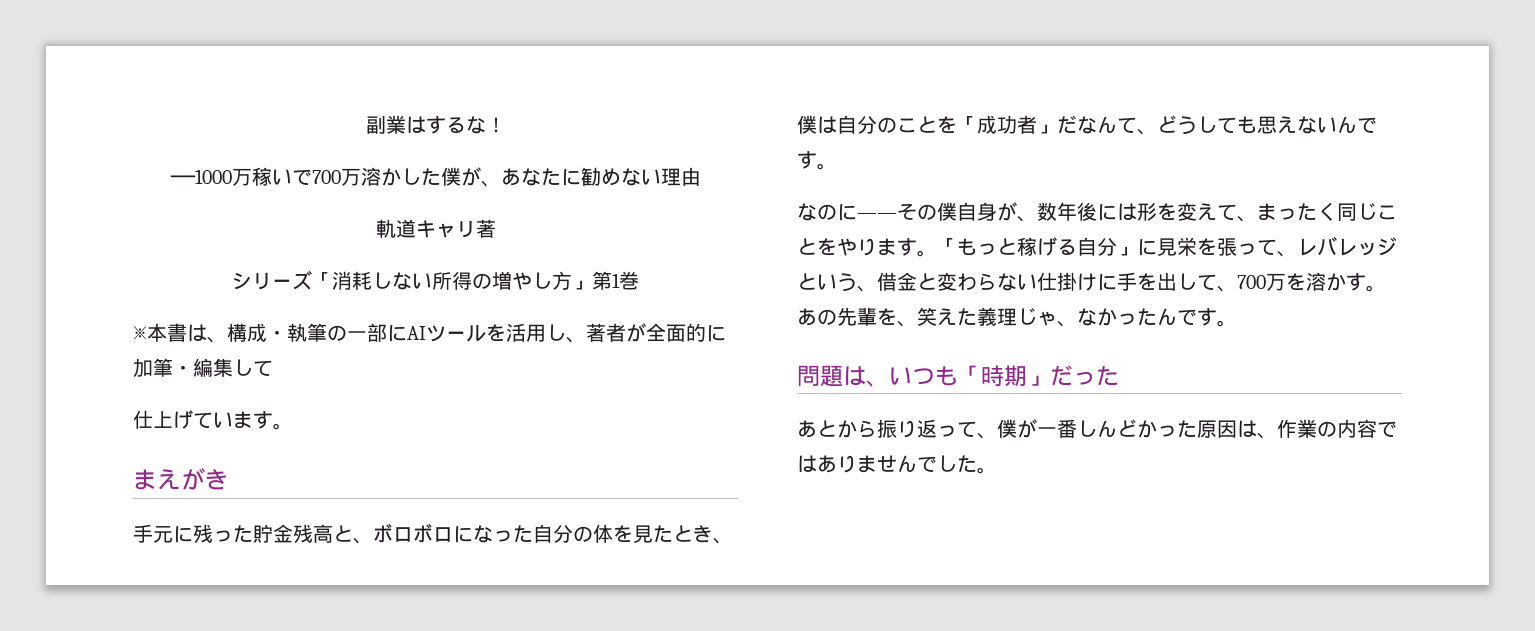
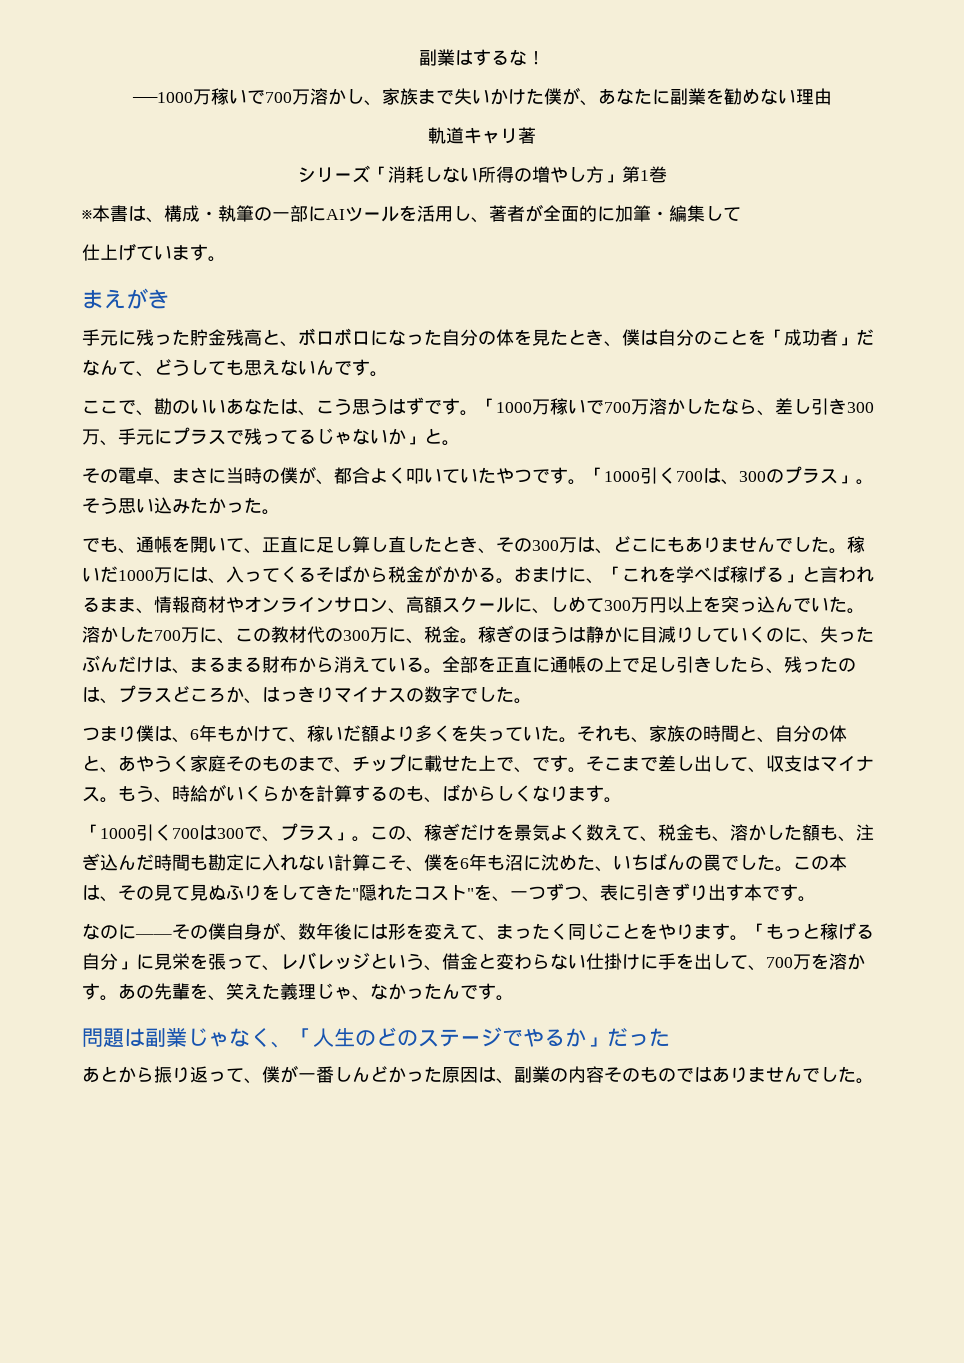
- ──1000万稼いで700万溶かした僕が、あなたに勧めない理由
+ ──1000万稼いで700万溶かし、家族まで失いかけた僕が、あなたに副業を勧めない理由
+ ここで、勘のいいあなたは、こう思うはずです。「1000万稼いで700万溶かしたなら、差し引き300万、手元にプラスで残ってるじゃないか」と。
+ その電卓、まさに当時の僕が、都合よく叩いていたやつです。「1000引く700は、300のプラス」。そう思い込みたかった。
+ でも、通帳を開いて、正直に足し算し直したとき、その300万は、どこにもありませんでした。稼いだ1000万には、入ってくるそばから税金がかかる。おまけに、「これを学べば稼げる」と言われるまま、情報商材やオンラインサロン、高額スクールに、しめて300万円以上を突っ込んでいた。溶かした700万に、この教材代の300万に、税金。稼ぎのほうは静かに目減りしていくのに、失ったぶんだけは、まるまる財布から消えている。全部を正直に通帳の上で足し引きしたら、残ったのは、プラスどころか、はっきりマイナスの数字でした。
+ つまり僕は、6年もかけて、稼いだ額より多くを失っていた。それも、家族の時間と、自分の体と、あやうく家庭そのものまで、チップに載せた上で、です。そこまで差し出して、収支はマイナス。もう、時給がいくらかを計算するのも、ばからしくなります。
+ 「1000引く700は300で、プラス」。この、稼ぎだけを景気よく数えて、税金も、溶かした額も、注ぎ込んだ時間も勘定に入れない計算こそ、僕を6年も沼に沈めた、いちばんの罠でした。この本は、その見て見ぬふりをしてきた"隠れたコスト"を、一つずつ、表に引きずり出す本です。
- 問題は、いつも「時期」だった
+ 問題は副業じゃなく、「人生のどのステージでやるか」だった
- あとから振り返って、僕が一番しんどかった原因は、作業の内容ではありませんでした。
+ あとから振り返って、僕が一番しんどかった原因は、副業の内容そのものではありませんでした。

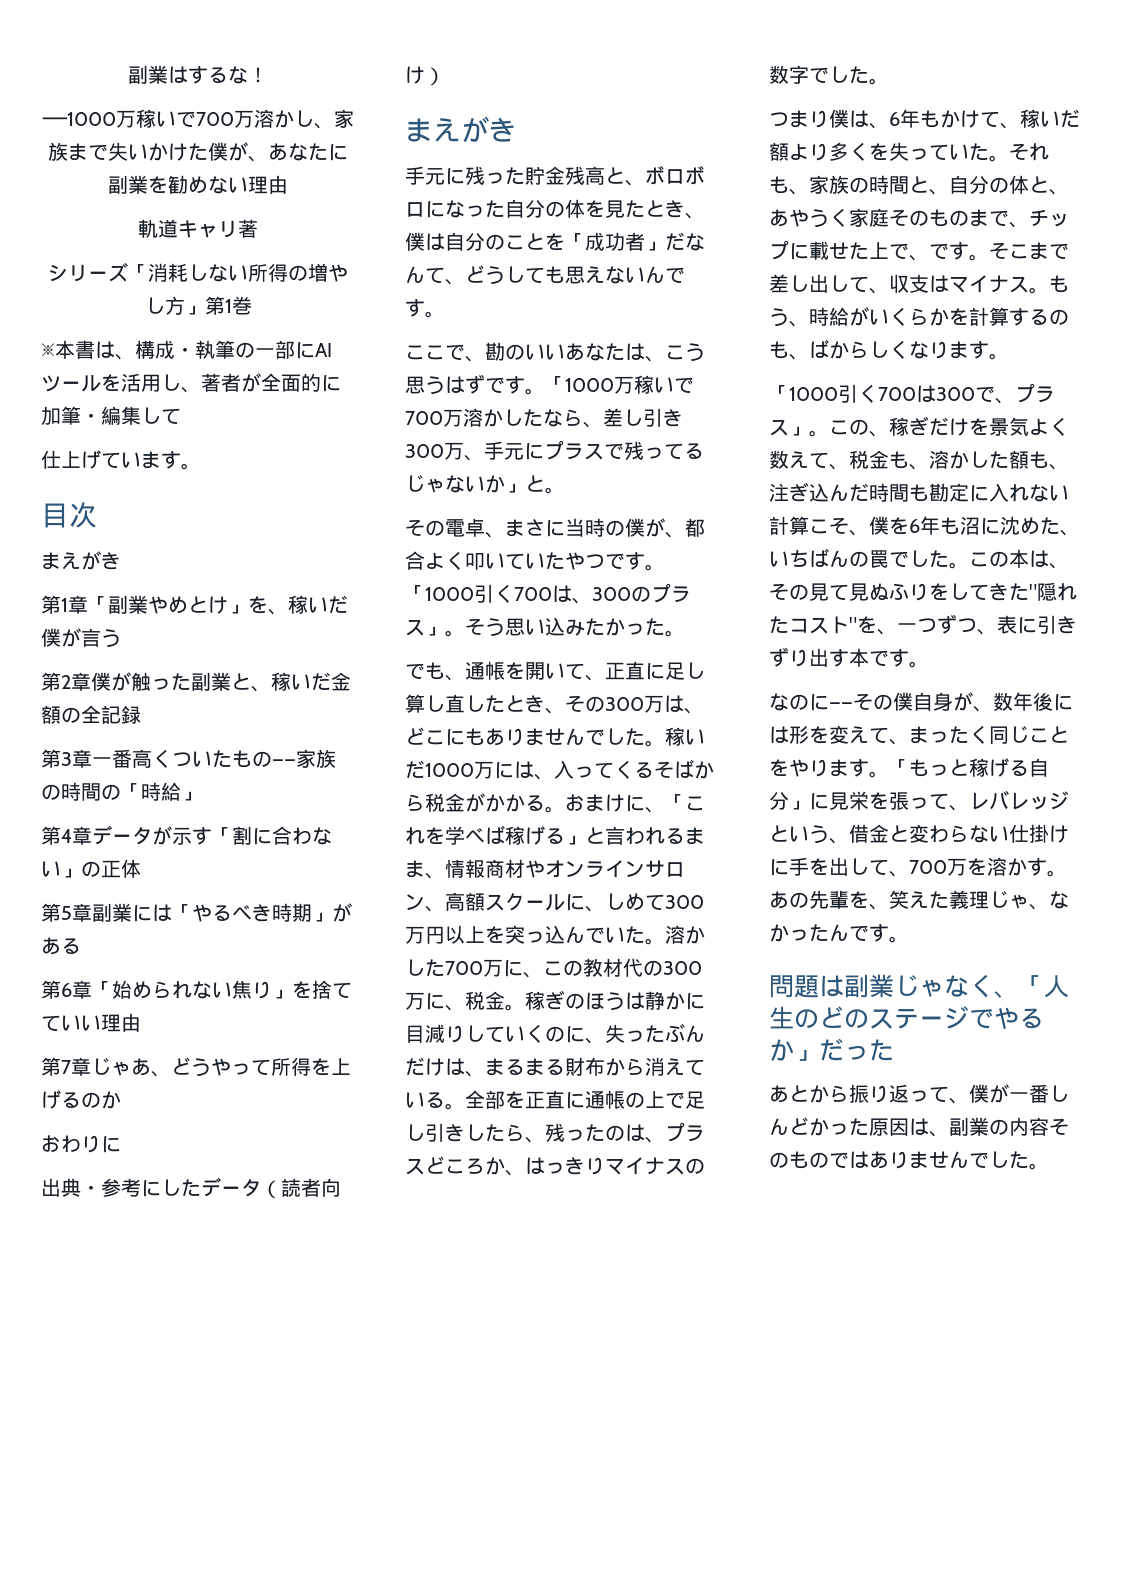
+ 目次
+ まえがき
+ 第1章「副業やめとけ」を、稼いだ僕が言う
+ 第2章僕が触った副業と、稼いだ金額の全記録
+ 第3章一番高くついたもの——家族の時間の「時給」
+ 第4章データが示す「割に合わない」の正体
+ 第5章副業には「やるべき時期」がある
+ 第6章「始められない焦り」を捨てていい理由
+ 第7章じゃあ、どうやって所得を上げるのか
+ おわりに
+ 出典・参考にしたデータ（読者向け）

